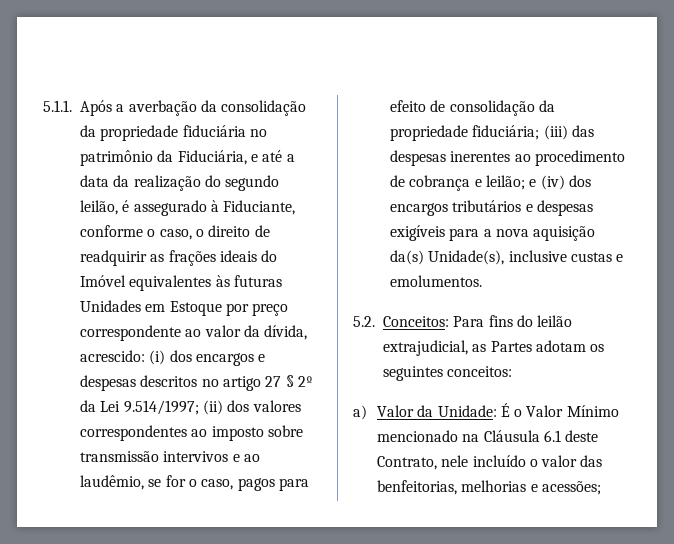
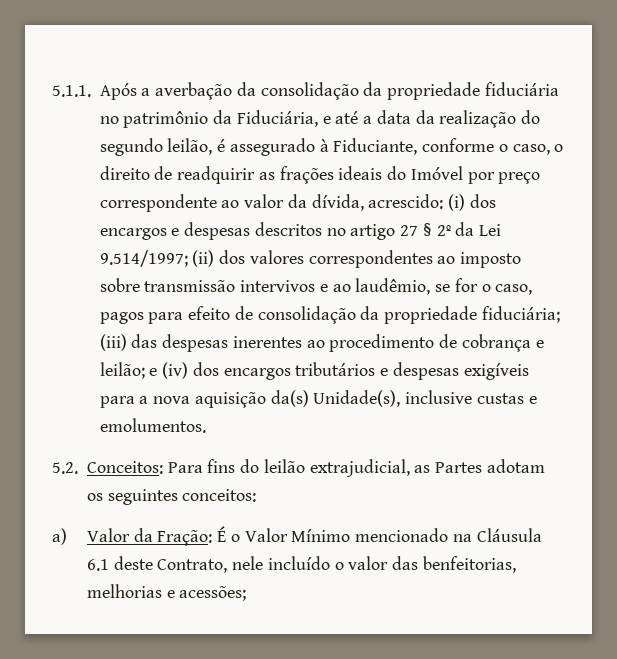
- 5.1.1. Após a averbação da consolidação da propriedade fiduciária no patrimônio da Fiduciária, e até a data da realização do segundo leilão, é assegurado à Fiduciante, conforme o caso, o direito de readquirir as frações ideais do Imóvel equivalentes às futuras Unidades em Estoque por preço correspondente ao valor da dívida, acrescido:
+ 5.1.1. Após a averbação da consolidação da propriedade fiduciária no patrimônio da Fiduciária, e até a data da realização do segundo leilão, é assegurado à Fiduciante, conforme o caso, o direito de readquirir as frações ideais do Imóvel por preço correspondente ao valor da dívida, acrescido:
- a) Valor da Unidade: É o Valor Mínimo mencionado na Cláusula 6.1 deste Contrato, nele incluído o valor das benfeitorias, melhorias e acessões;
+ a) Valor da Fração: É o Valor Mínimo mencionado na Cláusula 6.1 deste Contrato, nele incluído o valor das benfeitorias, melhorias e acessões;

